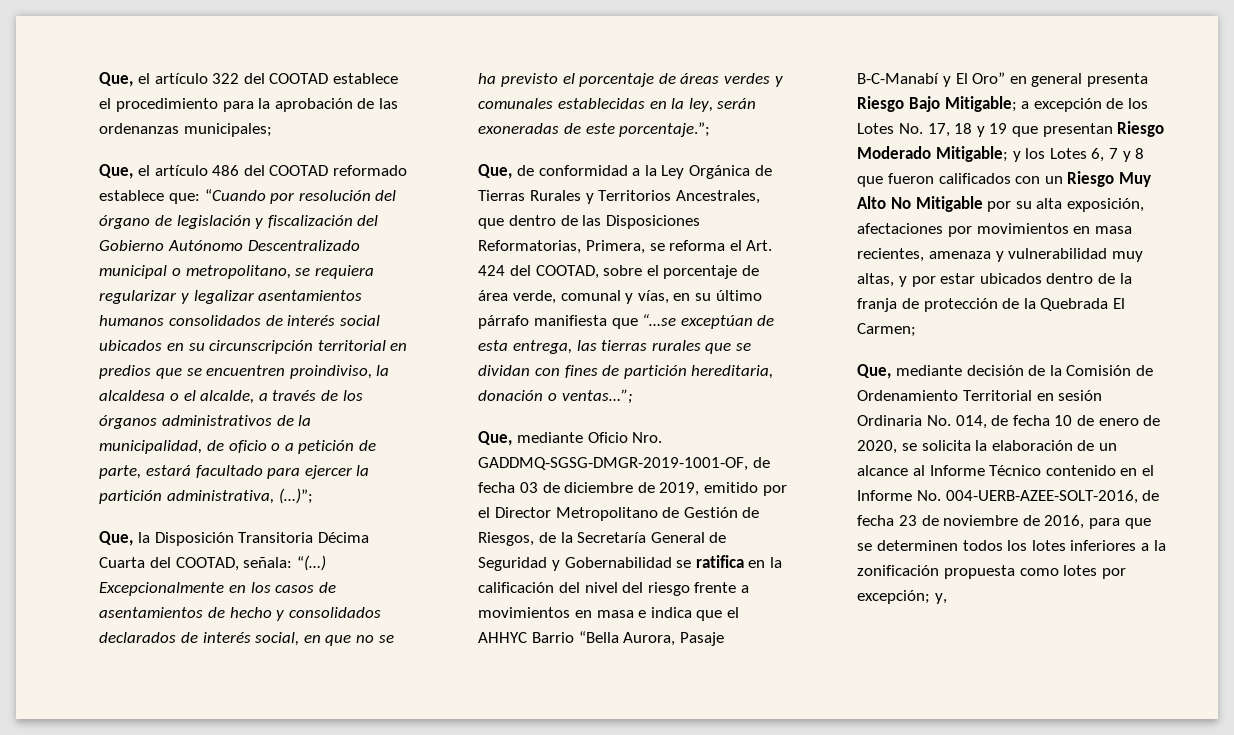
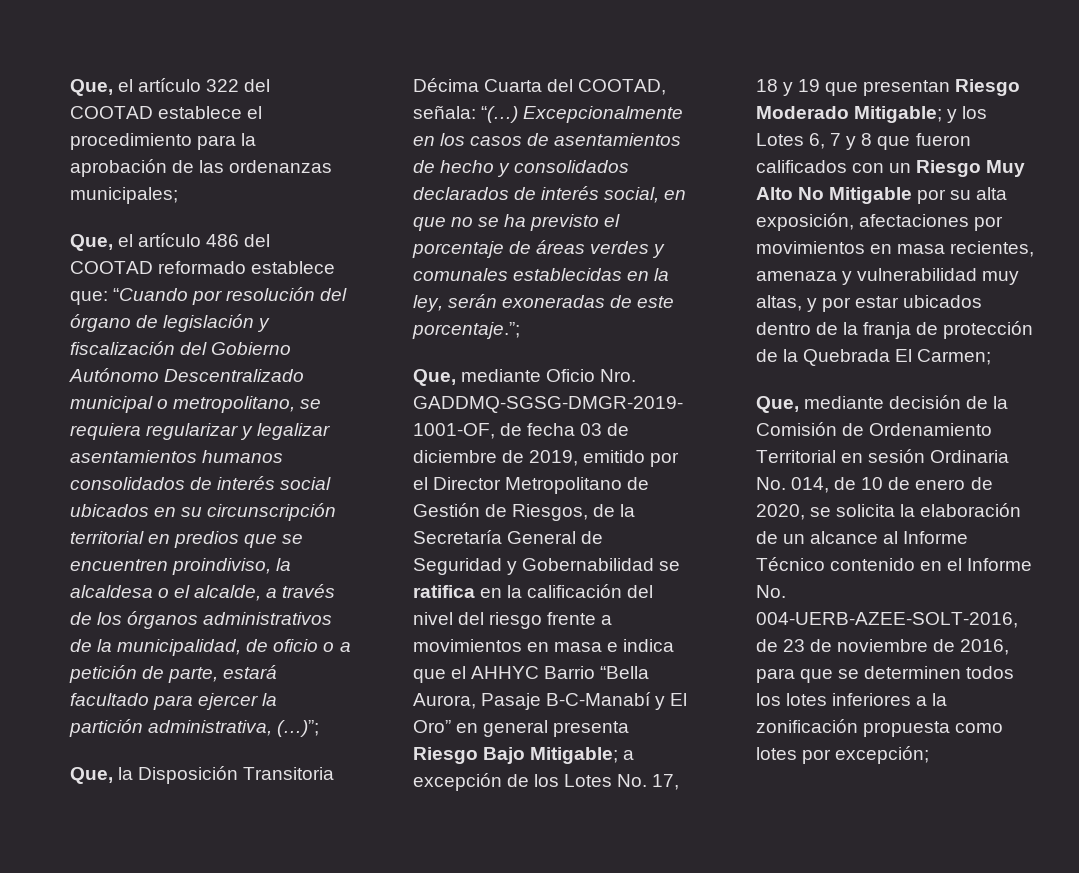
- Que, de conformidad a la Ley Orgánica de Tierras Rurales y Territorios Ancestrales, que dentro de las Disposiciones Reformatorias, Primera, se reforma el Art. 424 del COOTAD, sobre el porcentaje de área verde, comunal y vías, en su último párrafo manifiesta que “…se exceptúan de esta entrega, las tierras rurales que se dividan con fines de partición hereditaria, donación o ventas…”;
- Que, mediante decisión de la Comisión de Ordenamiento Territorial en sesión Ordinaria No. 014, de fecha 10 de enero de 2020, se solicita la elaboración de un alcance al Informe Técnico contenido en el Informe No. 004-UERB-AZEE-SOLT-2016, de fecha 23 de noviembre de 2016, para que se determinen todos los lotes inferiores a la zonificación propuesta como lotes por excepción; y,
+ Que, mediante decisión de la Comisión de Ordenamiento Territorial en sesión Ordinaria No. 014, de 10 de enero de 2020, se solicita la elaboración de un alcance al Informe Técnico contenido en el Informe No. 004-UERB-AZEE-SOLT-2016, de 23 de noviembre de 2016, para que se determinen todos los lotes inferiores a la zonificación propuesta como lotes por excepción;

